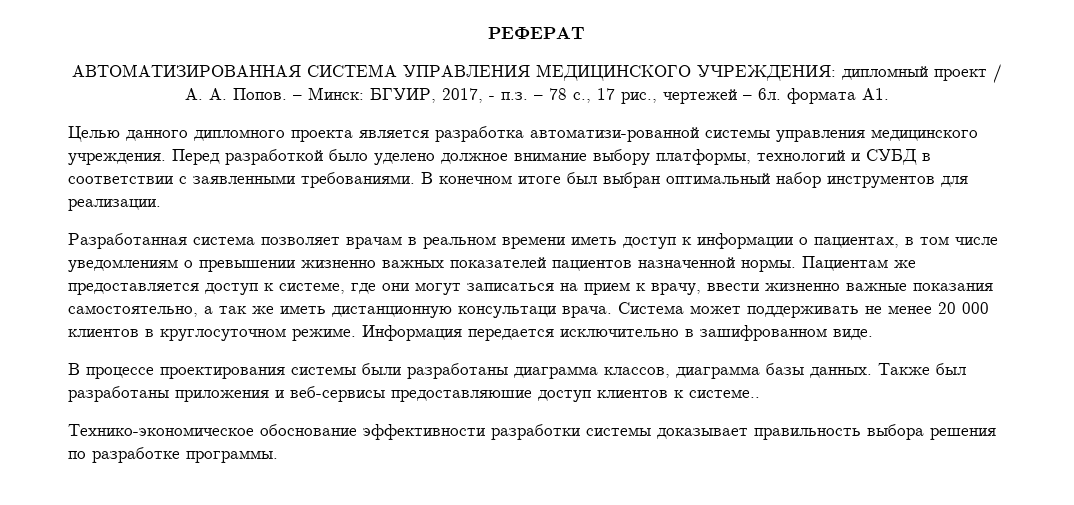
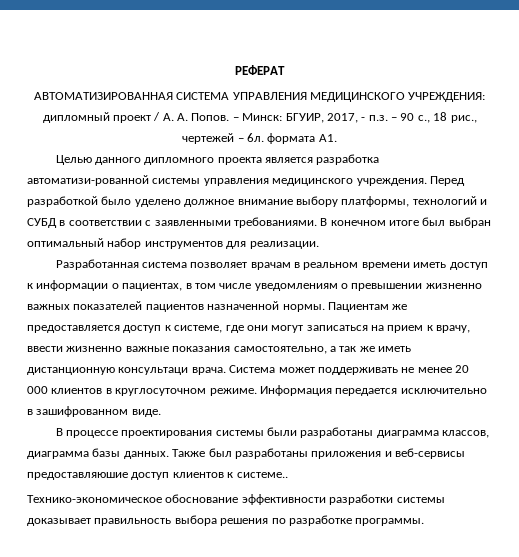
- – Минск: БГУИР, 2017, - п.з. – 78 с., 17 рис., чертежей – 6л. формата А1.
+ – Минск: БГУИР, 2017, - п.з. – 90 с., 18 рис., чертежей – 6л. формата А1.

